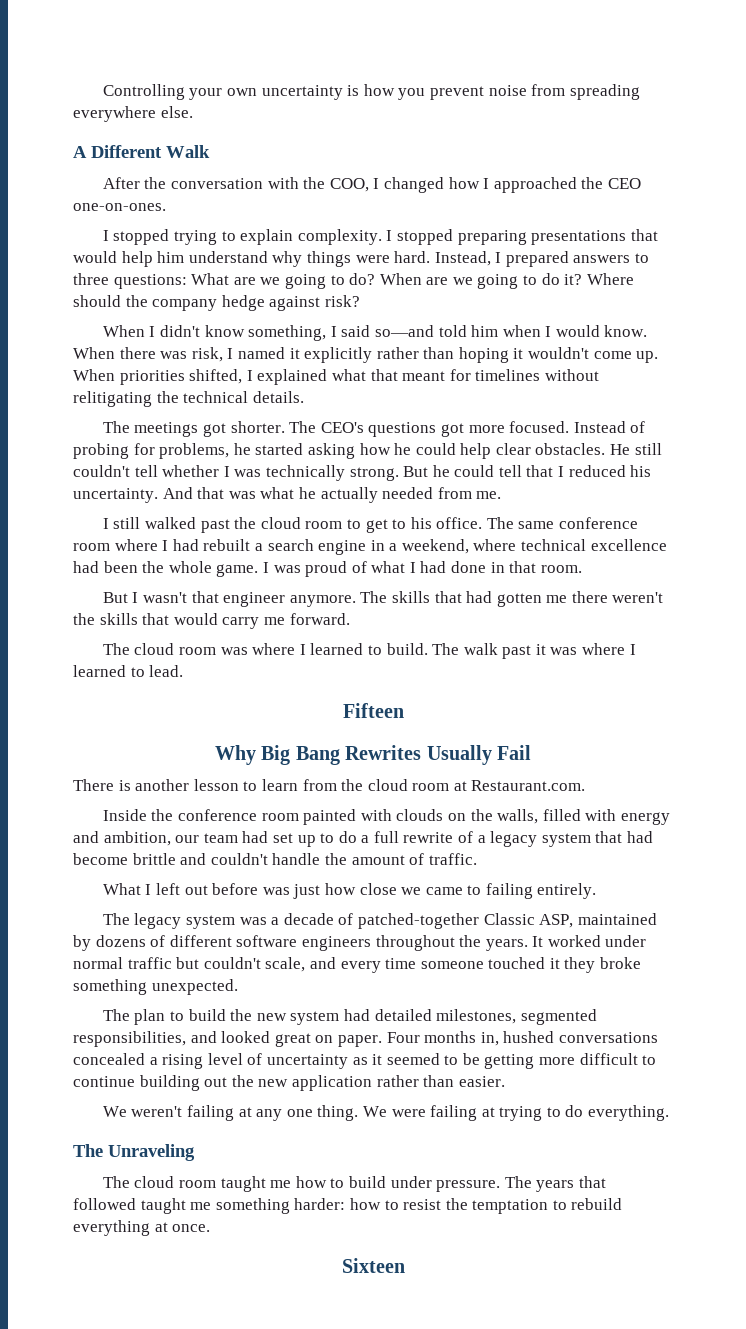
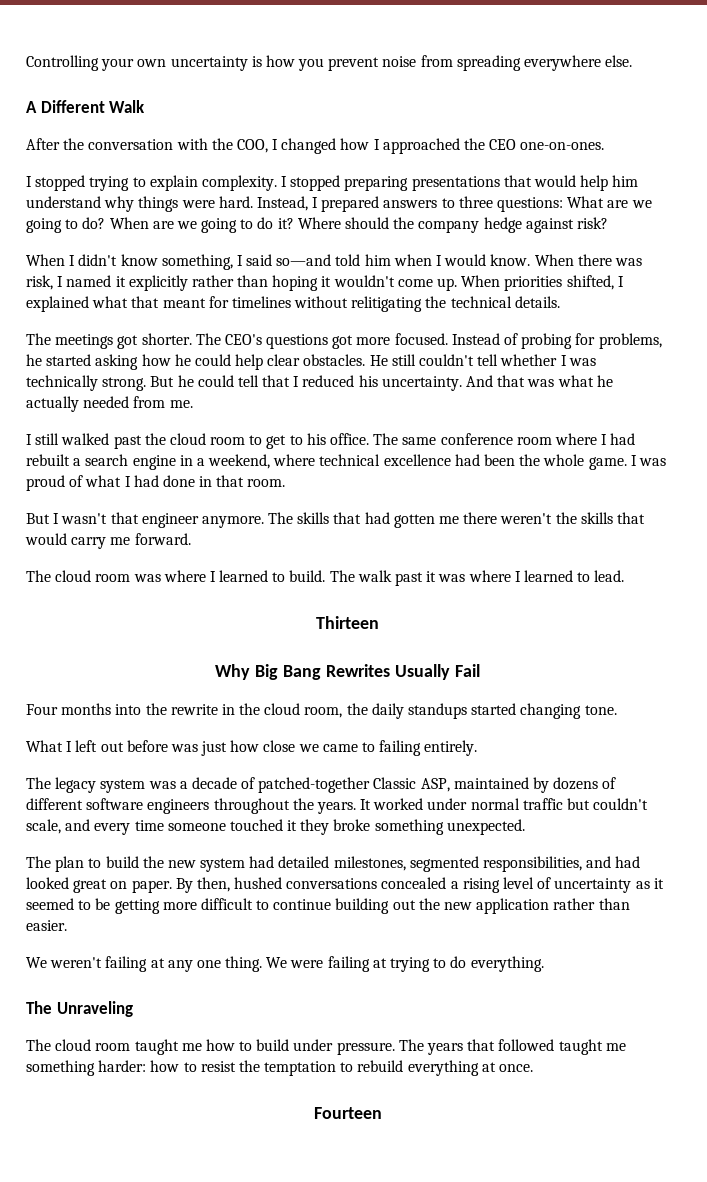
- Fifteen
+ Thirteen
- There is another lesson to learn from the cloud room at Restaurant.com.
- Inside the conference room painted with clouds on the walls, filled with energy and ambition, our team had set up to do a full rewrite of a legacy system that had become brittle and couldn't handle the amount of traffic.
+ Four months into the rewrite in the cloud room, the daily standups started changing tone.
- The plan to build the new system had detailed milestones, segmented responsibilities, and looked great on paper.
+ The plan to build the new system had detailed milestones, segmented responsibilities, and had looked great on paper.
- Four months in, hushed conversations concealed a rising level of uncertainty as it seemed to be getting more difficult to continue building out the new application rather than easier.
+ By then, hushed conversations concealed a rising level of uncertainty as it seemed to be getting more difficult to continue building out the new application rather than easier.
- Sixteen
+ Fourteen

